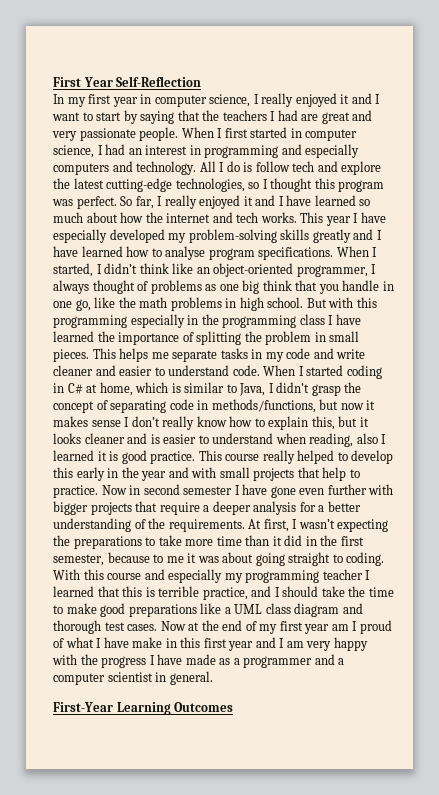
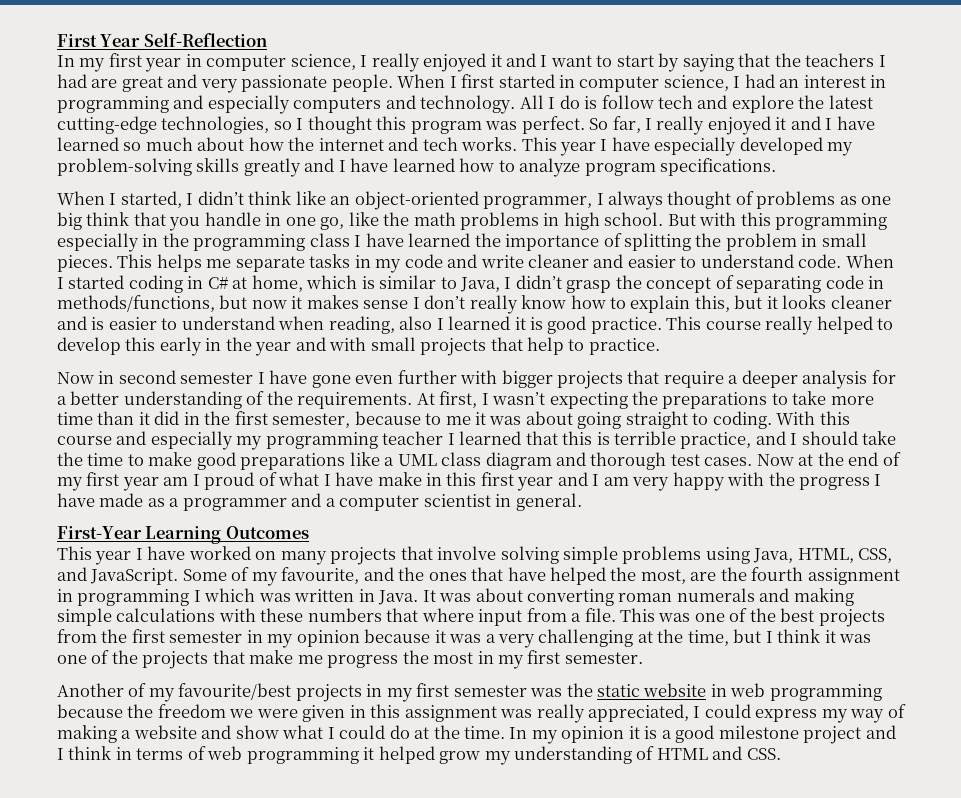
- This year I have especially developed my problem-solving skills greatly and I have learned how to analyse program specifications. When I started, I didn’t think like an object-oriented programmer, I always thought of problems as one big think that you handle in one go, like the math problems in high school.
+ This year I have especially developed my problem-solving skills greatly and I have learned how to analyze program specifications.
+ When I started, I didn’t think like an object-oriented programmer, I always thought of problems as one big think that you handle in one go, like the math problems in high school.
- This course really helped to develop this early in the year and with small projects that help to practice. Now in second semester I have gone even further with bigger projects that require a deeper analysis for a better understanding of the requirements.
+ This course really helped to develop this early in the year and with small projects that help to practice.
+ Now in second semester I have gone even further with bigger projects that require a deeper analysis for a better understanding of the requirements.
+ This year I have worked on many projects that involve solving simple problems using Java, HTML, CSS, and JavaScript. Some of my favourite, and the ones that have helped the most, are the fourth assignment in programming I which was written in Java. It was about converting roman numerals and making simple calculations with these numbers that where input from a file. This was one of the best projects from the first semester in my opinion because it was a very challenging at the time, but I think it was one of the projects that make me progress the most in my first semester.
+ Another of my favourite/best projects in my first semester was the static website in web programming because the freedom we were given in this assignment was really appreciated, I could express my way of making a website and show what I could do at the time. In my opinion it is a good milestone project and I think in terms of web programming it helped grow my understanding of HTML and CSS.

